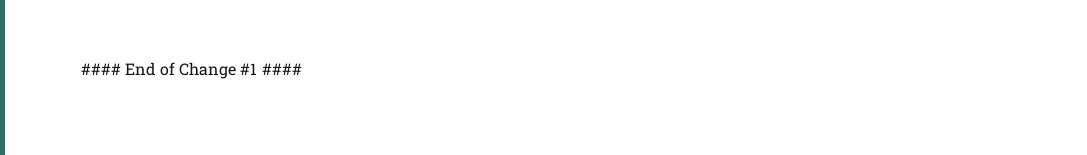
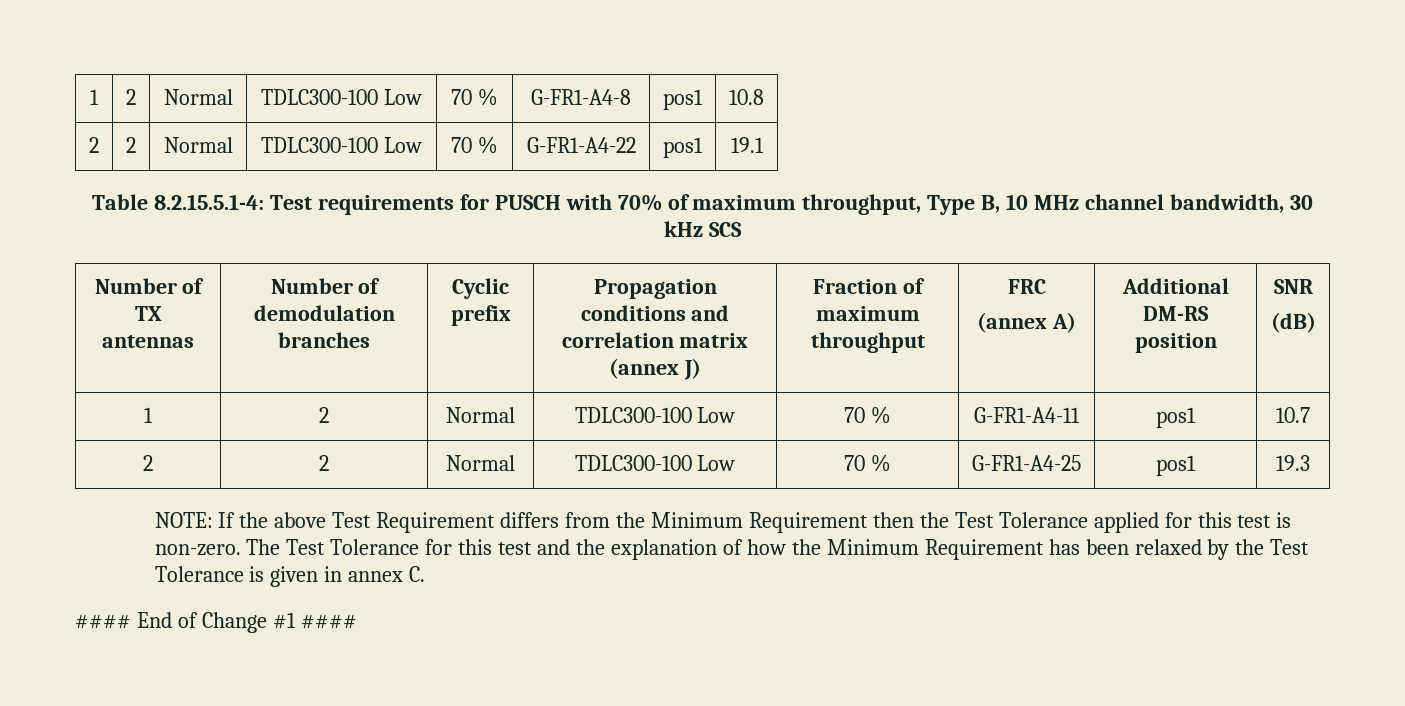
+ 1 | 2 | Normal | TDLC300-100 Low | 70 % | G-FR1-A4-8 | pos1 | 10.8
+ 2 | 2 | Normal | TDLC300-100 Low | 70 % | G-FR1-A4-22 | pos1 | 19.1
+ Table 8.2.15.5.1-4: Test requirements for PUSCH with 70% of maximum throughput, Type B, 10 MHz channel bandwidth, 30 kHz SCS
+ Number of TX antennas | Number of demodulation branches | Cyclic prefix | Propagation conditions and correlation matrix (annex J) | Fraction of maximum throughput | FRC
+ (annex A) | Additional DM-RS position | SNR
+ (dB)
+ 1 | 2 | Normal | TDLC300-100 Low | 70 % | G-FR1-A4-11 | pos1 | 10.7
+ 2 | 2 | Normal | TDLC300-100 Low | 70 % | G-FR1-A4-25 | pos1 | 19.3
+ NOTE: If the above Test Requirement differs from the Minimum Requirement then the Test Tolerance applied for this test is non-zero. The Test Tolerance for this test and the explanation of how the Minimum Requirement has been relaxed by the Test Tolerance is given in annex C.

